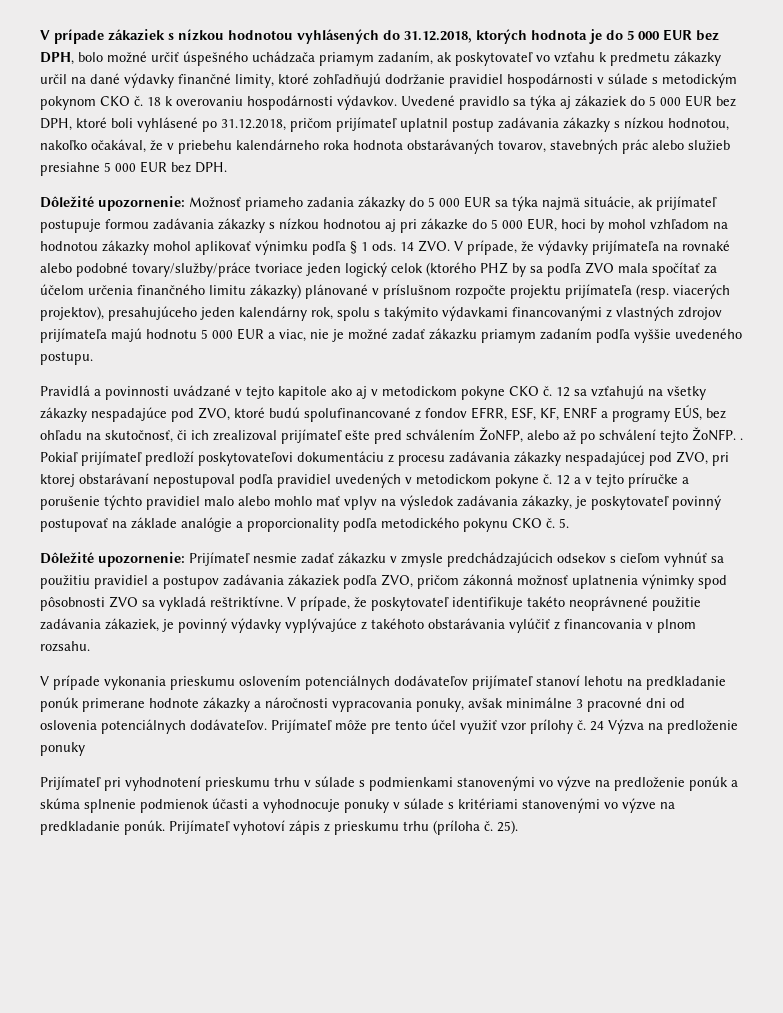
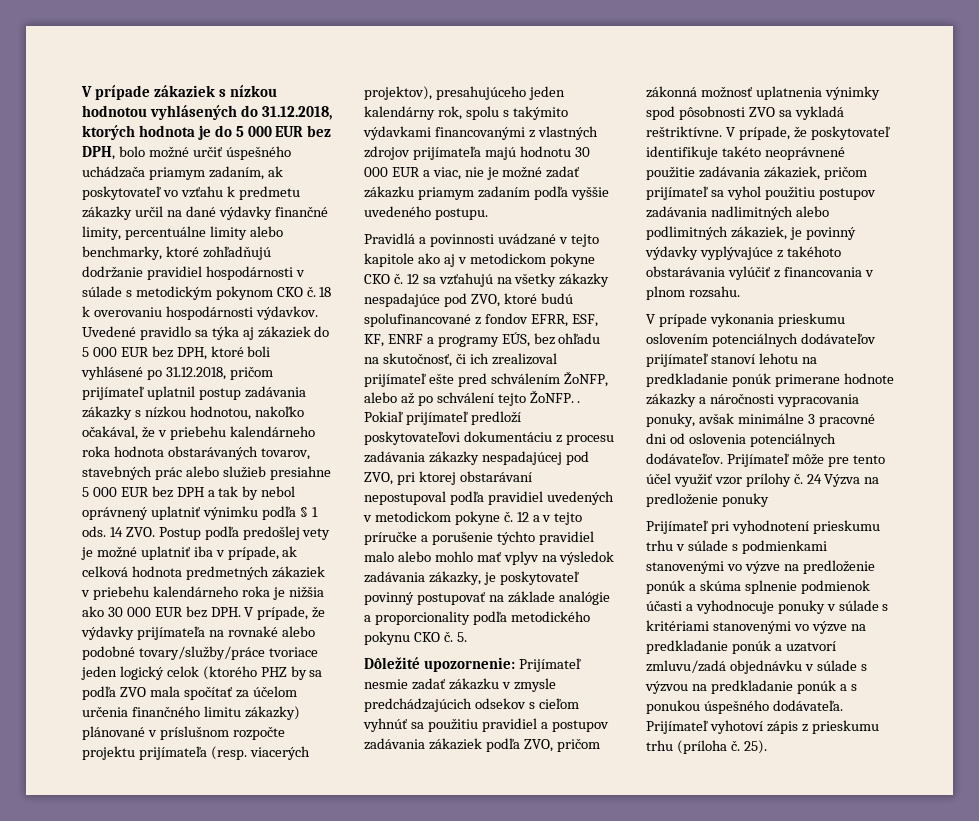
- V prípade zákaziek s nízkou hodnotou vyhlásených do 31.12.2018, ktorých hodnota je do 5 000 EUR bez DPH, bolo možné určiť úspešného uchádzača priamym zadaním, ak poskytovateľ vo vzťahu k predmetu zákazky určil na dané výdavky finančné limity, ktoré zohľadňujú dodržanie pravidiel hospodárnosti v súlade s metodickým pokynom CKO č.
+ V prípade zákaziek s nízkou hodnotou vyhlásených do 31.12.2018, ktorých hodnota je do 5 000 EUR bez DPH, bolo možné určiť úspešného uchádzača priamym zadaním, ak poskytovateľ vo vzťahu k predmetu zákazky určil na dané výdavky finančné limity, percentuálne limity alebo benchmarky, ktoré zohľadňujú dodržanie pravidiel hospodárnosti v súlade s metodickým pokynom CKO č.
- Uvedené pravidlo sa týka aj zákaziek do 5 000 EUR bez DPH, ktoré boli vyhlásené po 31.12.2018, pričom prijímateľ uplatnil postup zadávania zákazky s nízkou hodnotou, nakoľko očakával, že v priebehu kalendárneho roka hodnota obstarávaných tovarov, stavebných prác alebo služieb presiahne 5 000 EUR bez DPH.
- Dôležité upozornenie: Možnosť priameho zadania zákazky do 5 000 EUR sa týka najmä situácie, ak prijímateľ postupuje formou zadávania zákazky s nízkou hodnotou aj pri zákazke do 5 000 EUR, hoci by mohol vzhľadom na hodnotou zákazky mohol aplikovať výnimku podľa § 1 ods.
+ Uvedené pravidlo sa týka aj zákaziek do 5 000 EUR bez DPH, ktoré boli vyhlásené po 31.12.2018, pričom prijímateľ uplatnil postup zadávania zákazky s nízkou hodnotou, nakoľko očakával, že v priebehu kalendárneho roka hodnota obstarávaných tovarov, stavebných prác alebo služieb presiahne 5 000 EUR bez DPH a tak by nebol oprávnený uplatniť výnimku podľa § 1 ods.
- 14 ZVO. V prípade, že výdavky prijímateľa na rovnaké alebo podobné tovary/služby/práce tvoriace jeden logický celok (ktorého PHZ by sa podľa ZVO mala spočítať za účelom určenia finančného limitu zákazky) plánované v príslušnom rozpočte projektu prijímateľa (resp. viacerých projektov), presahujúceho jeden kalendárny rok, spolu s takýmito výdavkami financovanými z vlastných zdrojov prijímateľa majú hodnotu 5 000 EUR a viac, nie je možné zadať zákazku priamym zadaním podľa vyššie uvedeného postupu.
+ 14 ZVO. Postup podľa predošlej vety je možné uplatniť iba v prípade, ak celková hodnota predmetných zákaziek v priebehu kalendárneho roka je nižšia ako 30 000 EUR bez DPH. V prípade, že výdavky prijímateľa na rovnaké alebo podobné tovary/služby/práce tvoriace jeden logický celok (ktorého PHZ by sa podľa ZVO mala spočítať za účelom určenia finančného limitu zákazky) plánované v príslušnom rozpočte projektu prijímateľa (resp. viacerých projektov), presahujúceho jeden kalendárny rok, spolu s takýmito výdavkami financovanými z vlastných zdrojov prijímateľa majú hodnotu 30 000 EUR a viac, nie je možné zadať zákazku priamym zadaním podľa vyššie uvedeného postupu.
- V prípade, že poskytovateľ identifikuje takéto neoprávnené použitie zadávania zákaziek, je povinný výdavky vyplývajúce z takéhoto obstarávania vylúčiť z financovania v plnom rozsahu.
+ V prípade, že poskytovateľ identifikuje takéto neoprávnené použitie zadávania zákaziek, pričom prijímateľ sa vyhol použitiu postupov zadávania nadlimitných alebo podlimitných zákaziek, je povinný výdavky vyplývajúce z takéhoto obstarávania vylúčiť z financovania v plnom rozsahu.
- Prijímateľ pri vyhodnotení prieskumu trhu v súlade s podmienkami stanovenými vo výzve na predloženie ponúk a skúma splnenie podmienok účasti a vyhodnocuje ponuky v súlade s kritériami stanovenými vo výzve na predkladanie ponúk.
+ Prijímateľ pri vyhodnotení prieskumu trhu v súlade s podmienkami stanovenými vo výzve na predloženie ponúk a skúma splnenie podmienok účasti a vyhodnocuje ponuky v súlade s kritériami stanovenými vo výzve na predkladanie ponúk a uzatvorí zmluvu/zadá objednávku v súlade s výzvou na predkladanie ponúk a s ponukou úspešného dodávateľa.

